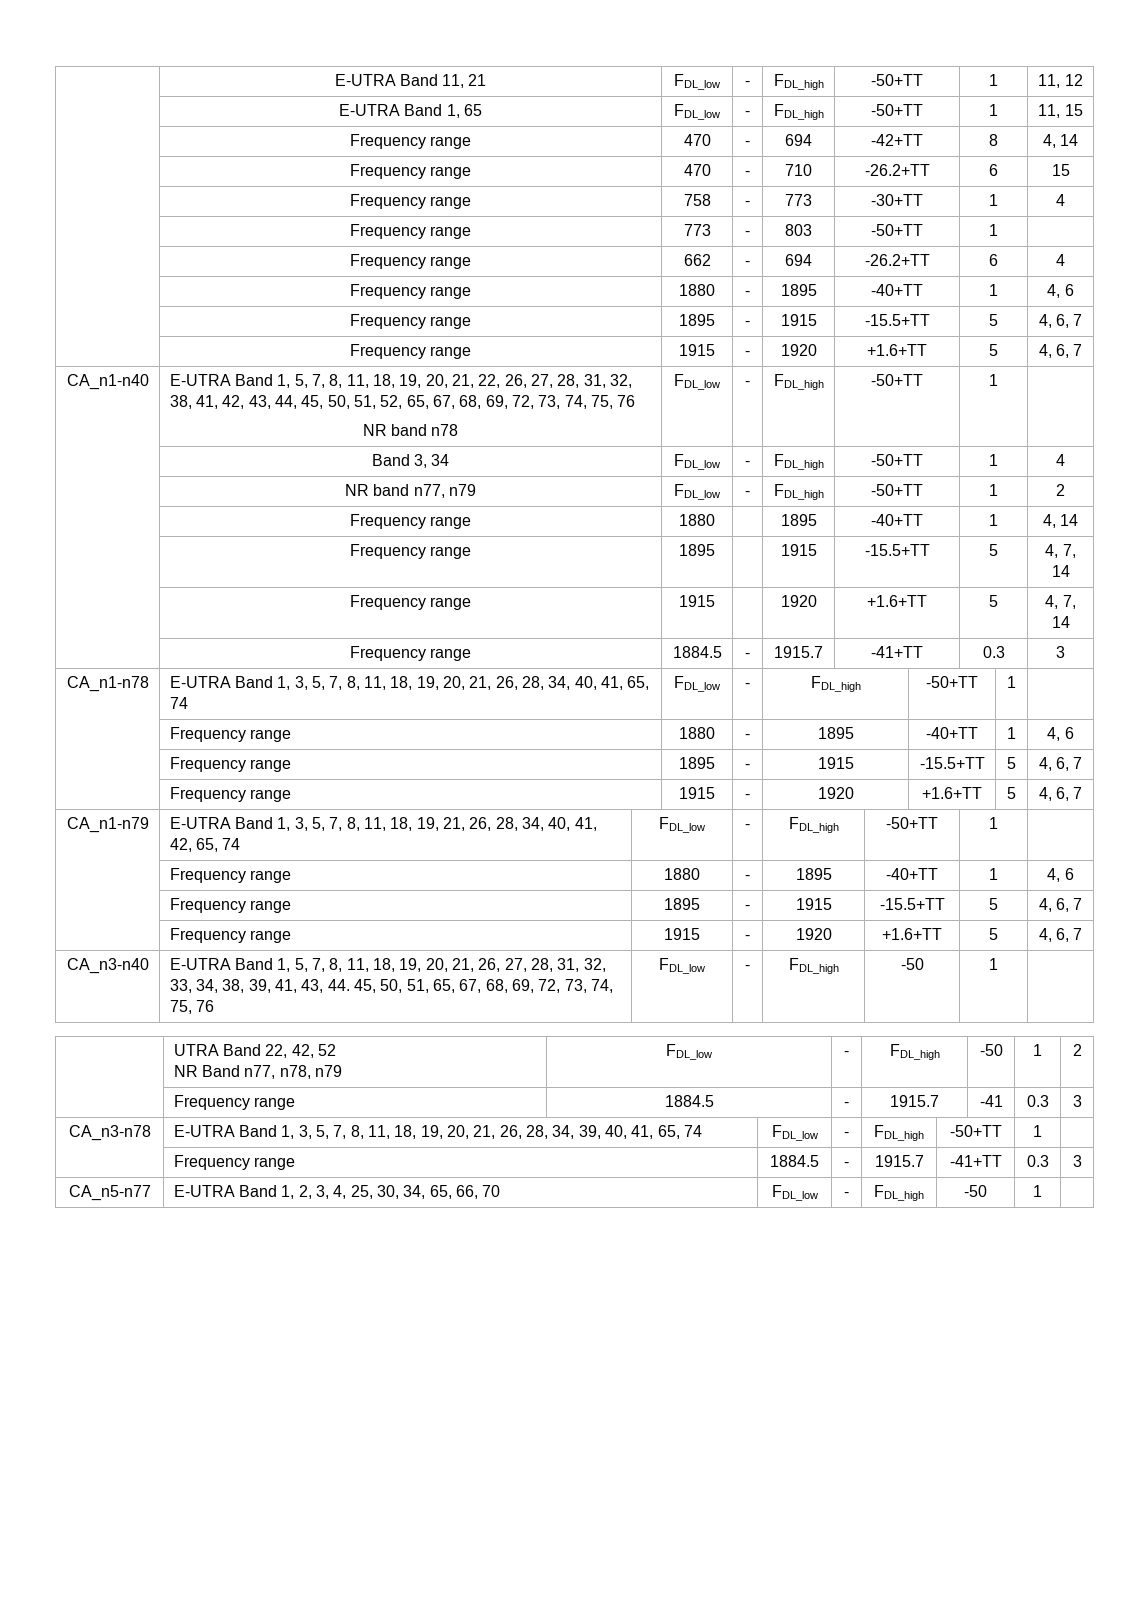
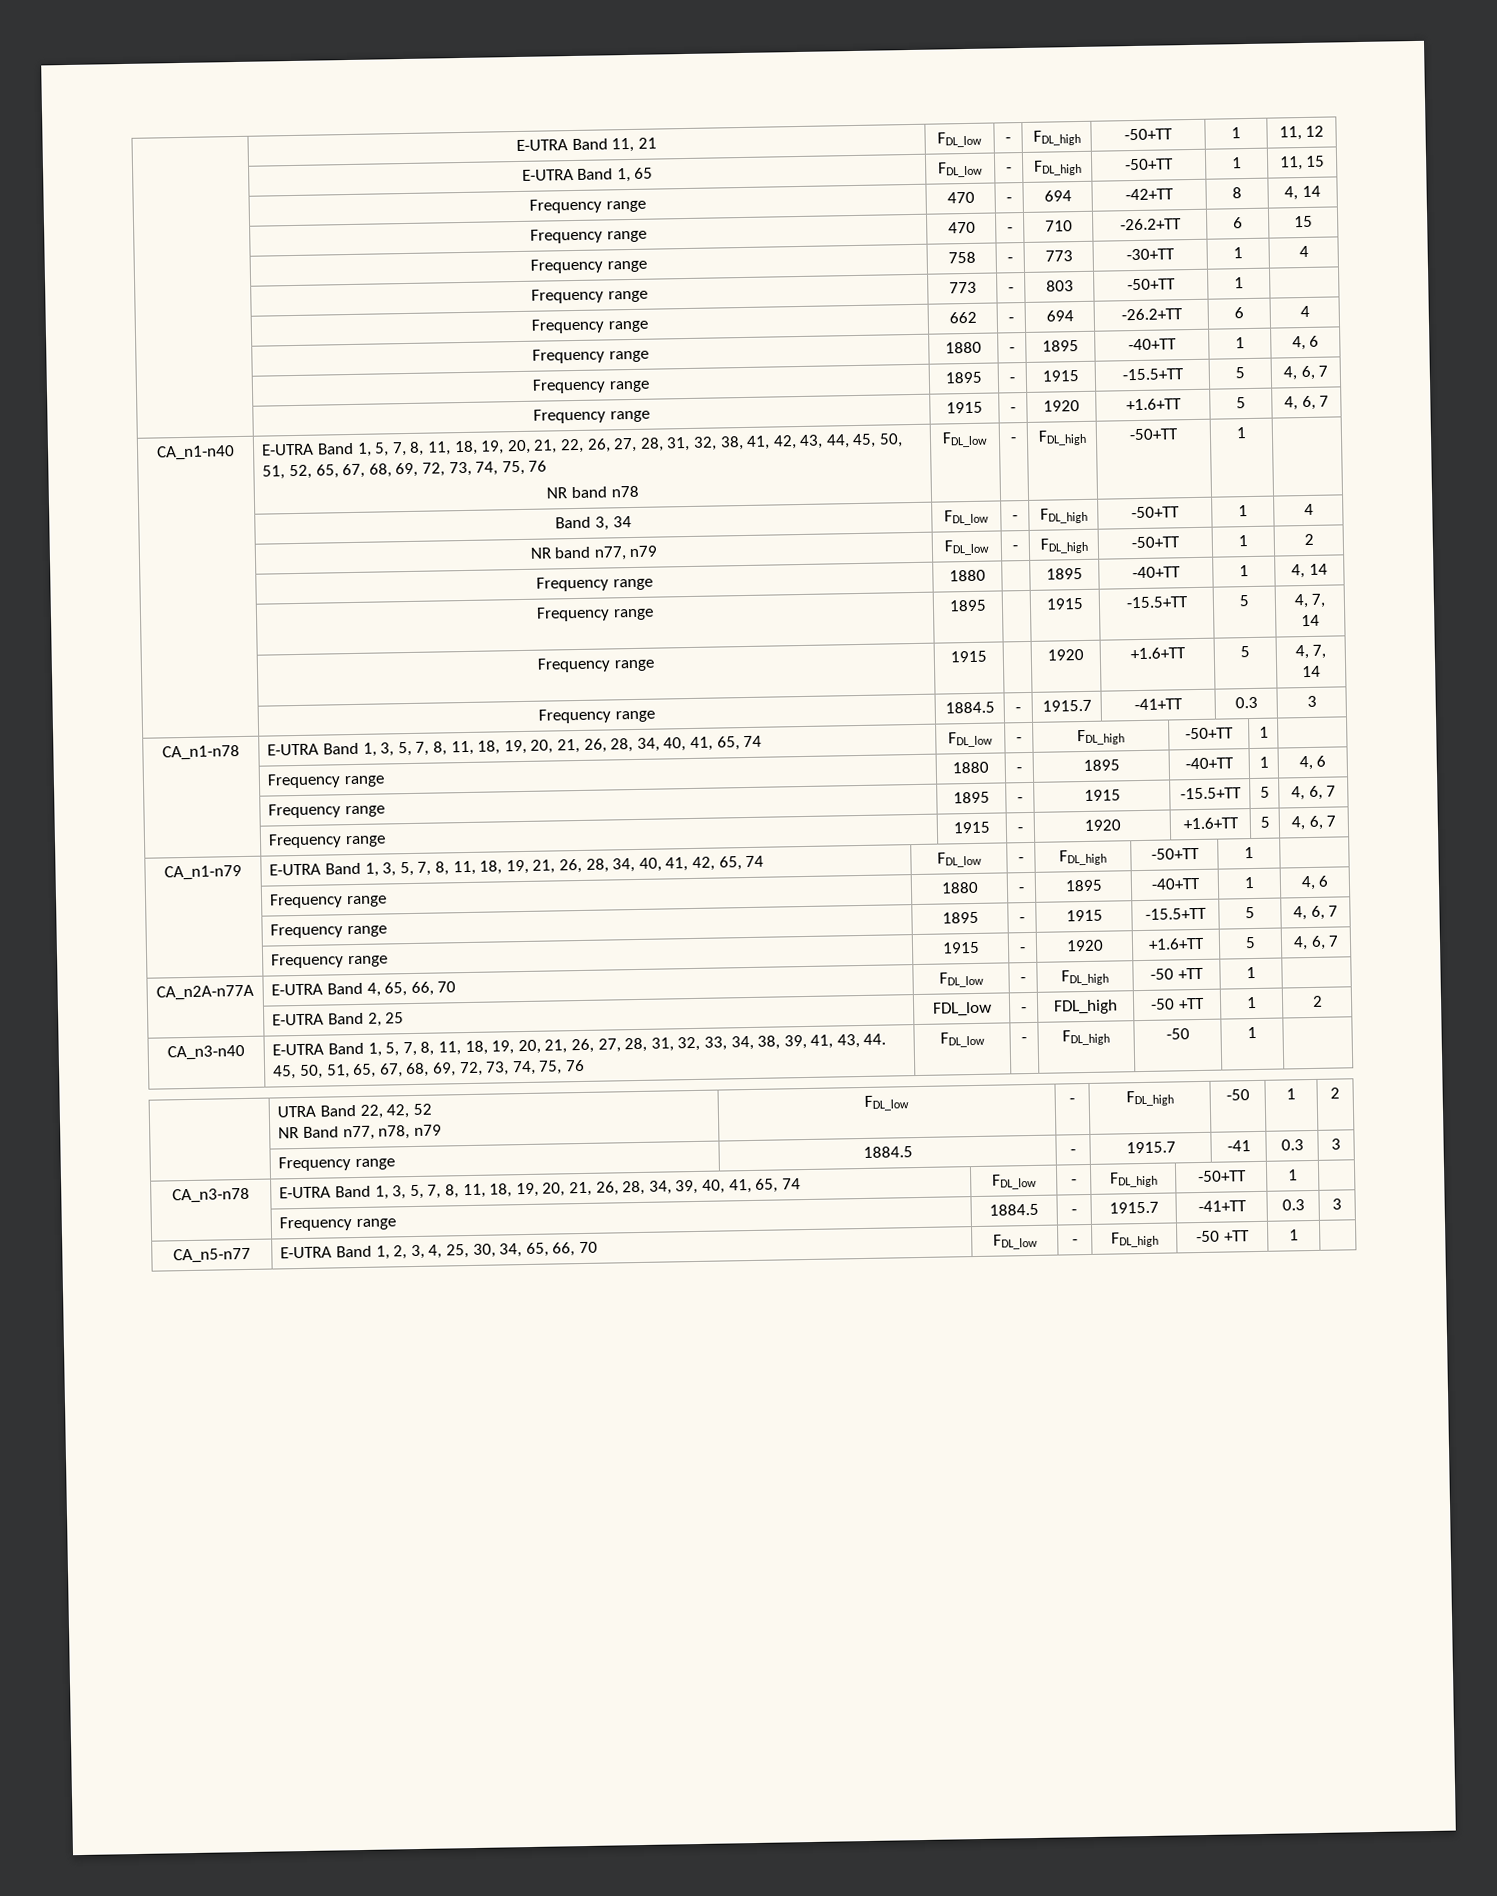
+ CA_n2A-n77A | E-UTRA Band 4, 65, 66, 70 | FDL_low | - | FDL_high | -50 +TT | 1 |
+ | E-UTRA Band 2, 25 | FDL_low | - | FDL_high | -50 +TT | 1 | 2
- CA_n5-n77 | E-UTRA Band 1, 2, 3, 4, 25, 30, 34, 65, 66, 70 | FDL_low | - | FDL_high | -50 | 1 |
+ CA_n5-n77 | E-UTRA Band 1, 2, 3, 4, 25, 30, 34, 65, 66, 70 | FDL_low | - | FDL_high | -50 +TT | 1 |

